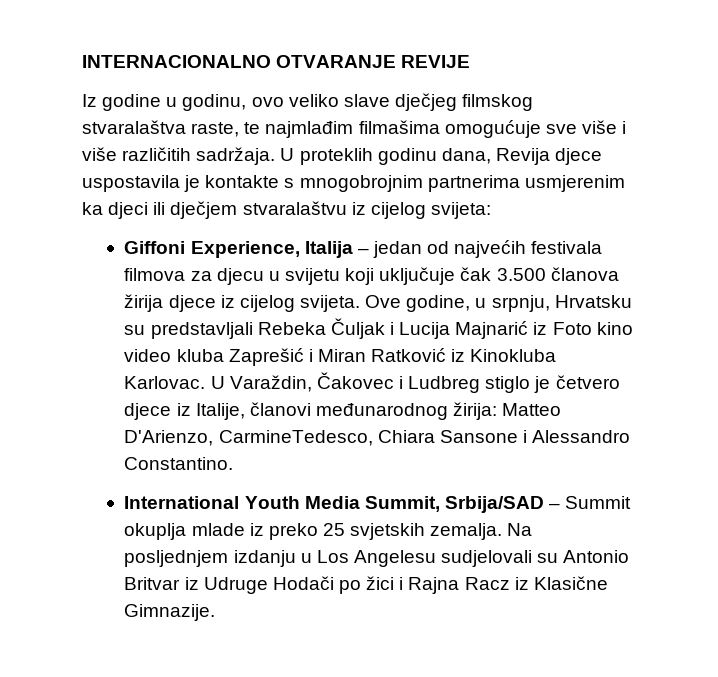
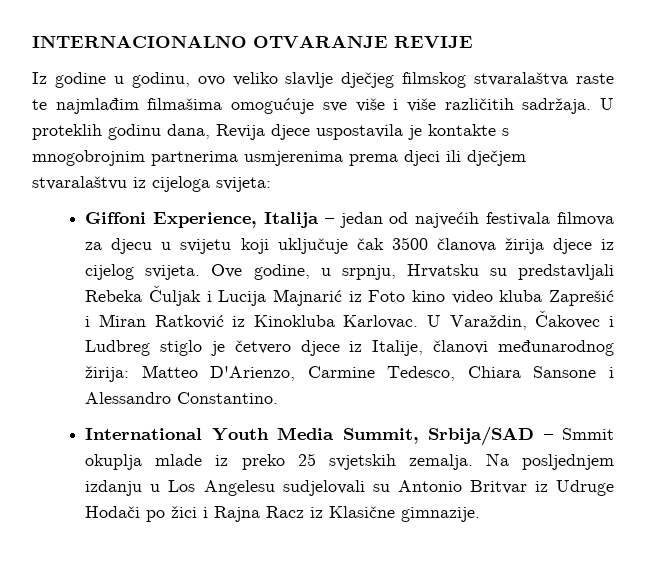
- Iz godine u godinu, ovo veliko slave dječjeg filmskog stvaralaštva raste, te najmlađim filmašima omogućuje sve više i više različitih sadržaja.
+ Iz godine u godinu, ovo veliko slavlje dječjeg filmskog stvaralaštva raste te najmlađim filmašima omogućuje sve više i više različitih sadržaja.
- U proteklih godinu dana, Revija djece uspostavila je kontakte s mnogobrojnim partnerima usmjerenim ka djeci ili dječjem stvaralaštvu iz cijelog svijeta:
+ U proteklih godinu dana, Revija djece uspostavila je kontakte s mnogobrojnim partnerima usmjerenima prema djeci ili dječjem stvaralaštvu iz cijeloga svijeta:
- Giffoni Experience, Italija – jedan od najvećih festivala filmova za djecu u svijetu koji uključuje čak 3.500 članova žirija djece iz cijelog svijeta.
+ Giffoni Experience, Italija – jedan od najvećih festivala filmova za djecu u svijetu koji uključuje čak 3500 članova žirija djece iz cijelog svijeta.
- U Varaždin, Čakovec i Ludbreg stiglo je četvero djece iz Italije, članovi međunarodnog žirija: Matteo D'Arienzo, CarmineTedesco, Chiara Sansone i Alessandro Constantino.
+ U Varaždin, Čakovec i Ludbreg stiglo je četvero djece iz Italije, članovi međunarodnog žirija: Matteo D'Arienzo, Carmine Tedesco, Chiara Sansone i Alessandro Constantino.
- International Youth Media Summit, Srbija/SAD – Summit okuplja mlade iz preko 25 svjetskih zemalja.
+ International Youth Media Summit, Srbija/SAD – Smmit okuplja mlade iz preko 25 svjetskih zemalja.
- Na posljednjem izdanju u Los Angelesu sudjelovali su Antonio Britvar iz Udruge Hodači po žici i Rajna Racz iz Klasične Gimnazije.
+ Na posljednjem izdanju u Los Angelesu sudjelovali su Antonio Britvar iz Udruge Hodači po žici i Rajna Racz iz Klasične gimnazije.

